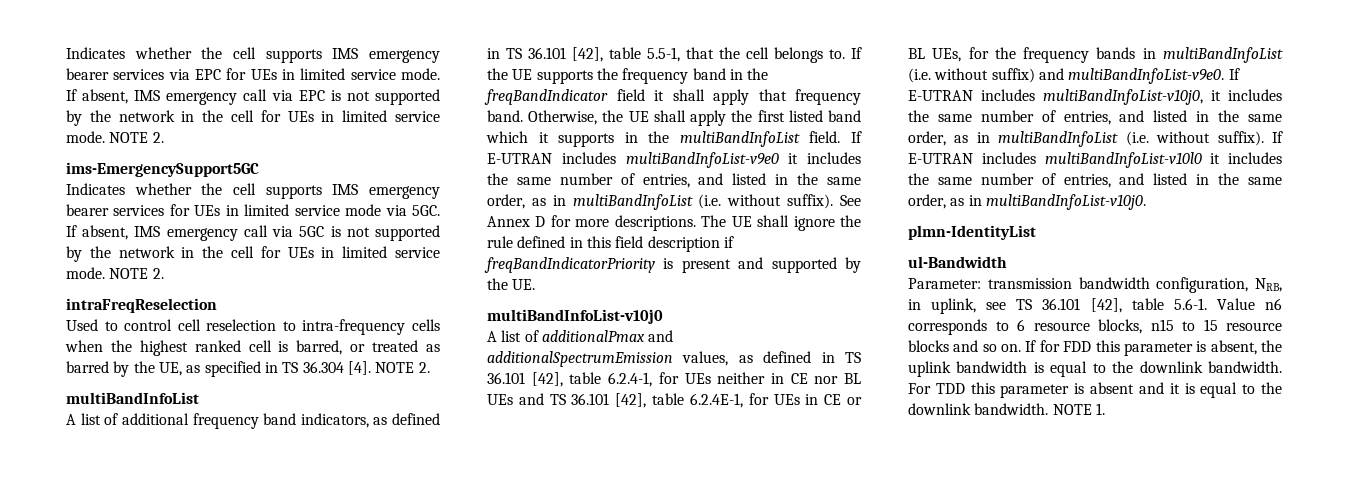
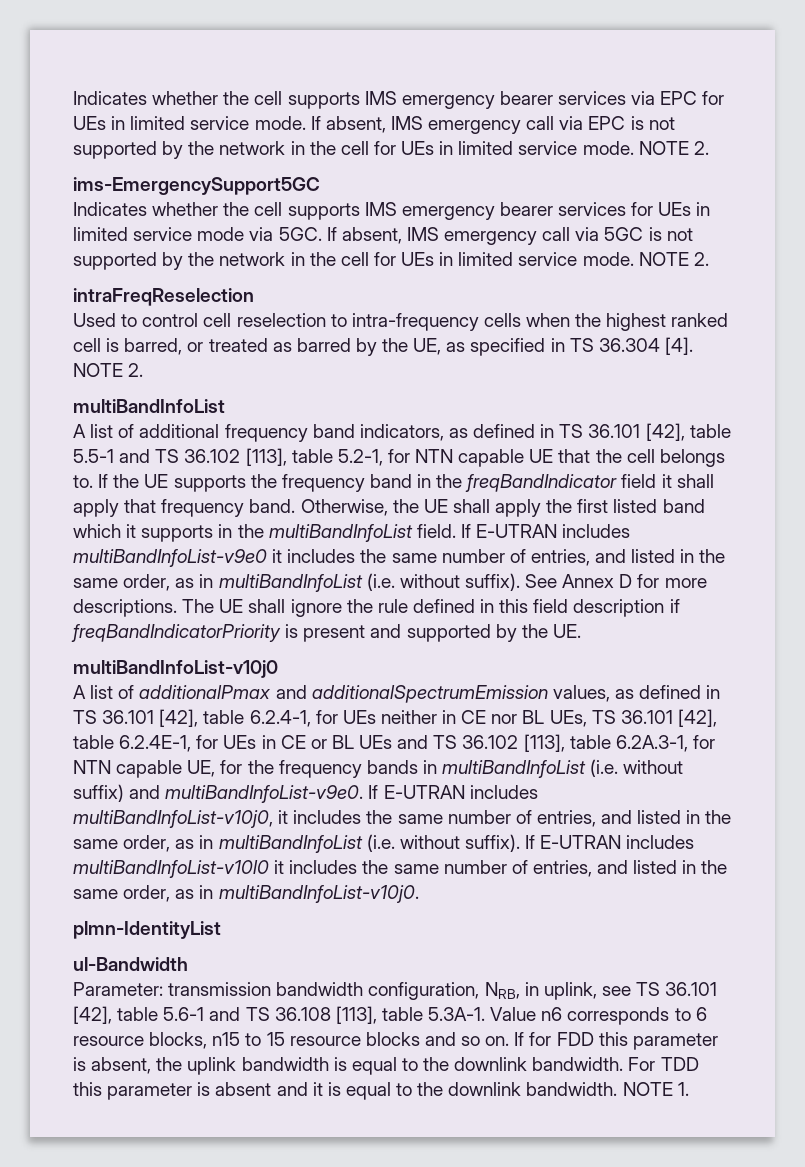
- A list of additional frequency band indicators, as defined in TS 36.101 [42], table 5.5-1, that the cell belongs to.
+ A list of additional frequency band indicators, as defined in TS 36.101 [42], table 5.5-1 and TS 36.102 [113], table 5.2-1, for NTN capable UE that the cell belongs to.
- A list of additionalPmax and additionalSpectrumEmission values, as defined in TS 36.101 [42], table 6.2.4-1, for UEs neither in CE nor BL UEs and TS 36.101 [42], table 6.2.4E-1, for UEs in CE or BL UEs, for the frequency bands in multiBandInfoList (i.e. without suffix) and multiBandInfoList-v9e0.
+ A list of additionalPmax and additionalSpectrumEmission values, as defined in TS 36.101 [42], table 6.2.4-1, for UEs neither in CE nor BL UEs, TS 36.101 [42], table 6.2.4E-1, for UEs in CE or BL UEs and TS 36.102 [113], table 6.2A.3-1, for NTN capable UE, for the frequency bands in multiBandInfoList (i.e. without suffix) and multiBandInfoList-v9e0.
- Parameter: transmission bandwidth configuration, NRB, in uplink, see TS 36.101 [42], table 5.6-1. Value n6 corresponds to 6 resource blocks, n15 to 15 resource blocks and so on.
+ Parameter: transmission bandwidth configuration, NRB, in uplink, see TS 36.101 [42], table 5.6-1 and TS 36.108 [113], table 5.3A-1. Value n6 corresponds to 6 resource blocks, n15 to 15 resource blocks and so on.

